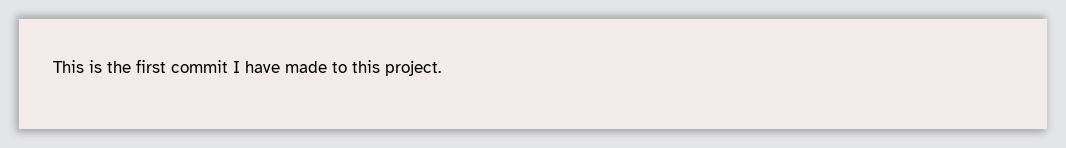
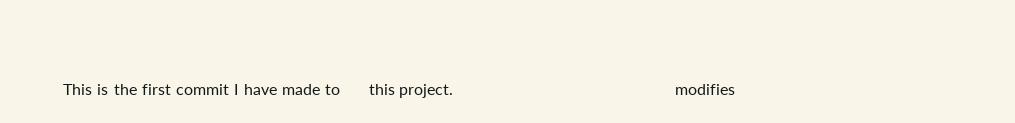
+ modifies

